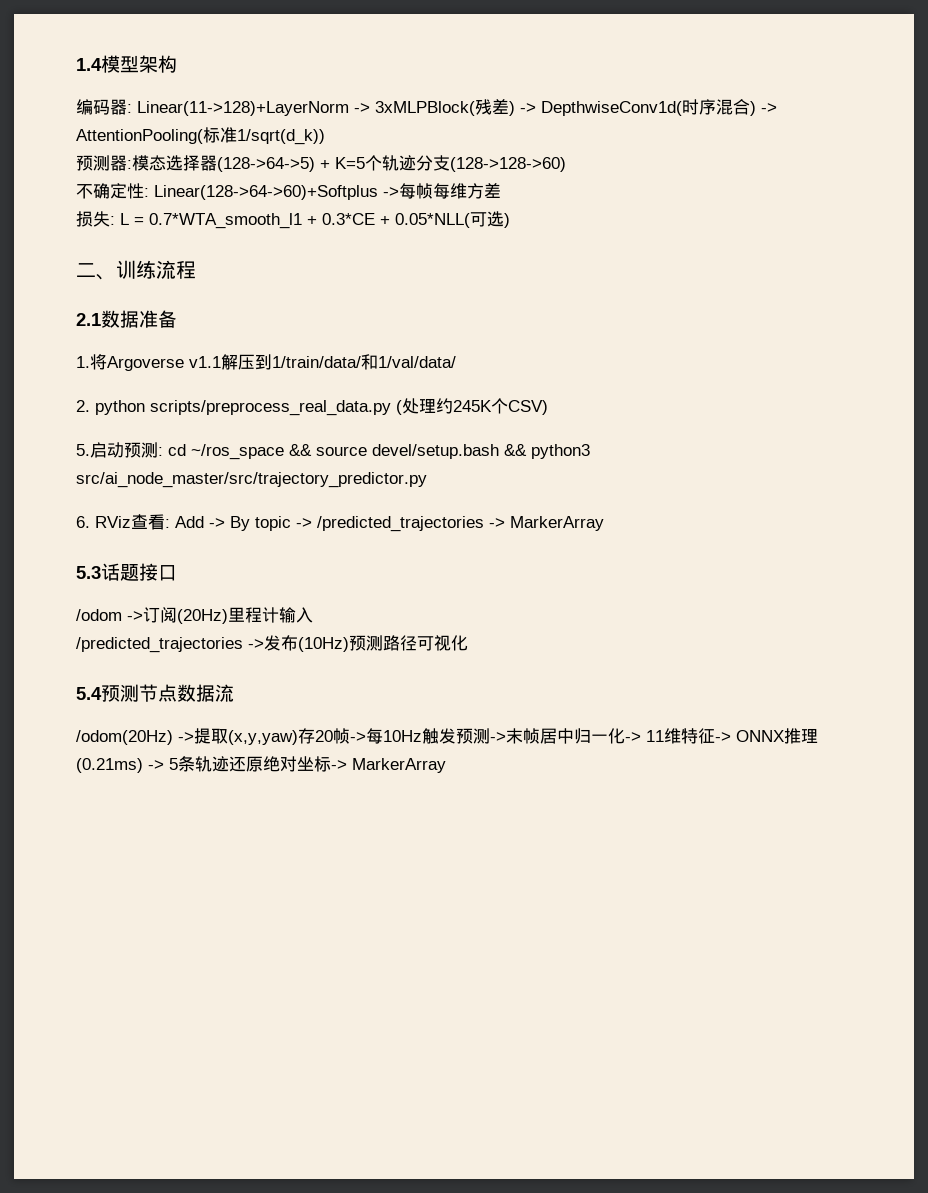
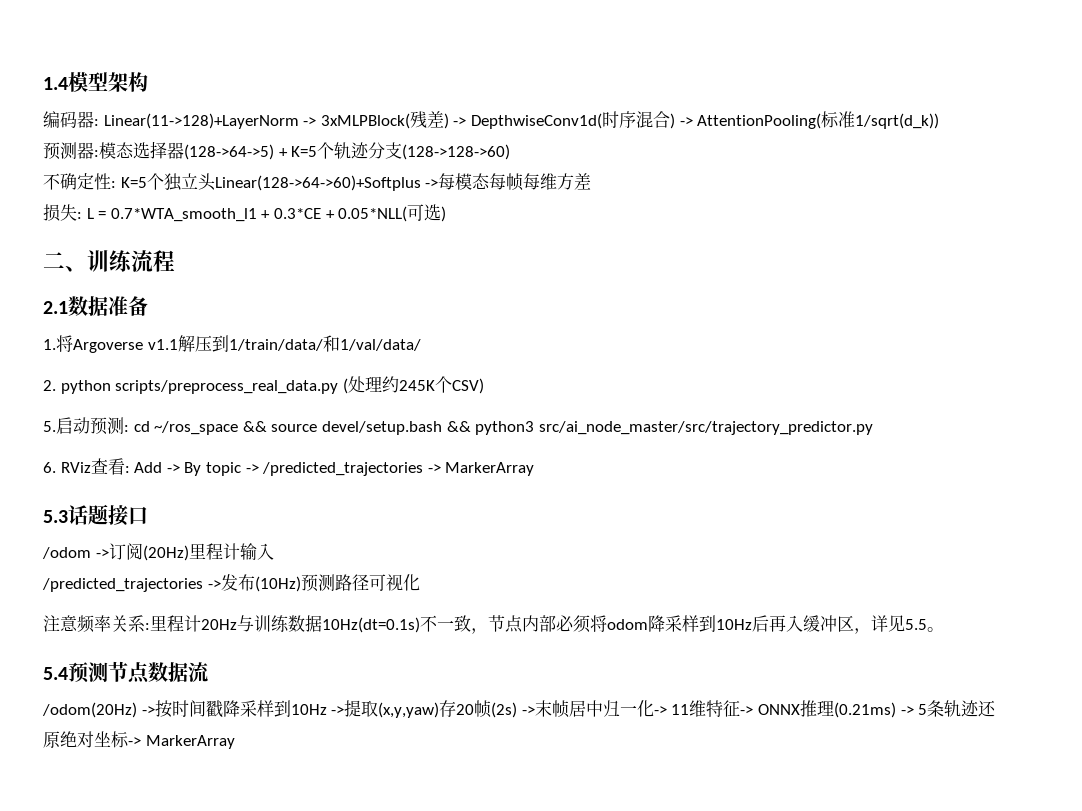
- 不确定性: Linear(128->64->60)+Softplus ->每帧每维方差
+ 不确定性: K=5个独立头Linear(128->64->60)+Softplus ->每模态每帧每维方差
+ 注意频率关系:里程计20Hz与训练数据10Hz(dt=0.1s)不一致，节点内部必须将odom降采样到10Hz后再入缓冲区，详见5.5。
- /odom(20Hz) ->提取(x,y,yaw)存20帧->每10Hz触发预测->末帧居中归一化-> 11维特征-> ONNX推理(0.21ms) -> 5条轨迹还原绝对坐标-> MarkerArray
+ /odom(20Hz) ->按时间戳降采样到10Hz ->提取(x,y,yaw)存20帧(2s) ->末帧居中归一化-> 11维特征-> ONNX推理(0.21ms) -> 5条轨迹还原绝对坐标-> MarkerArray

